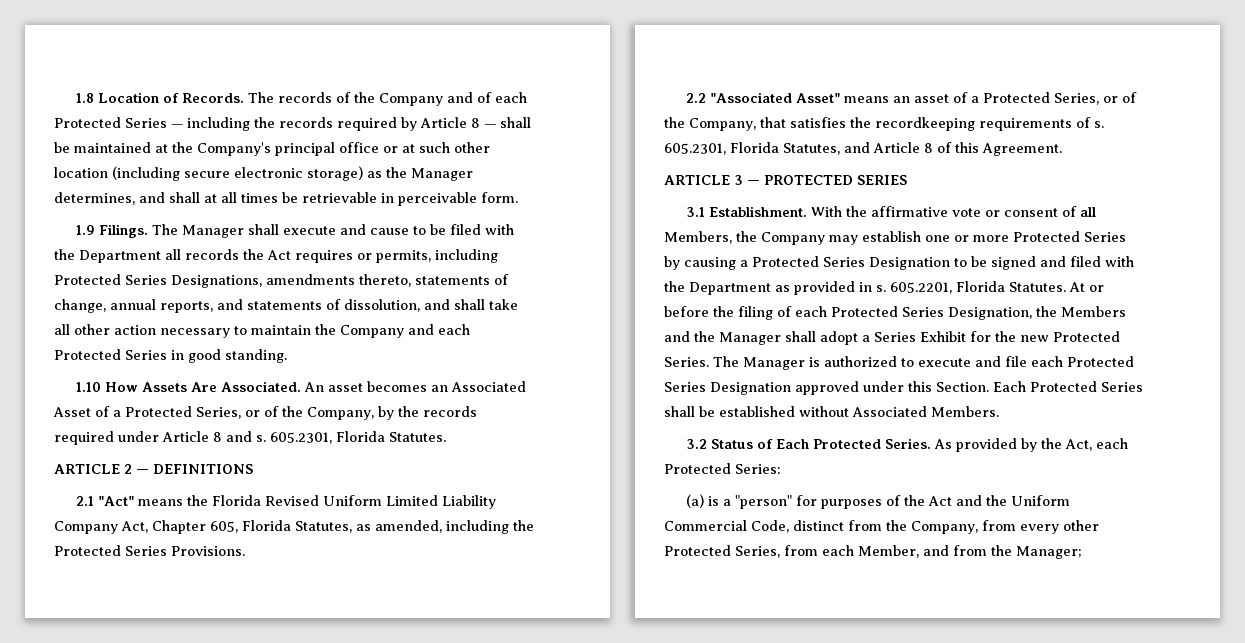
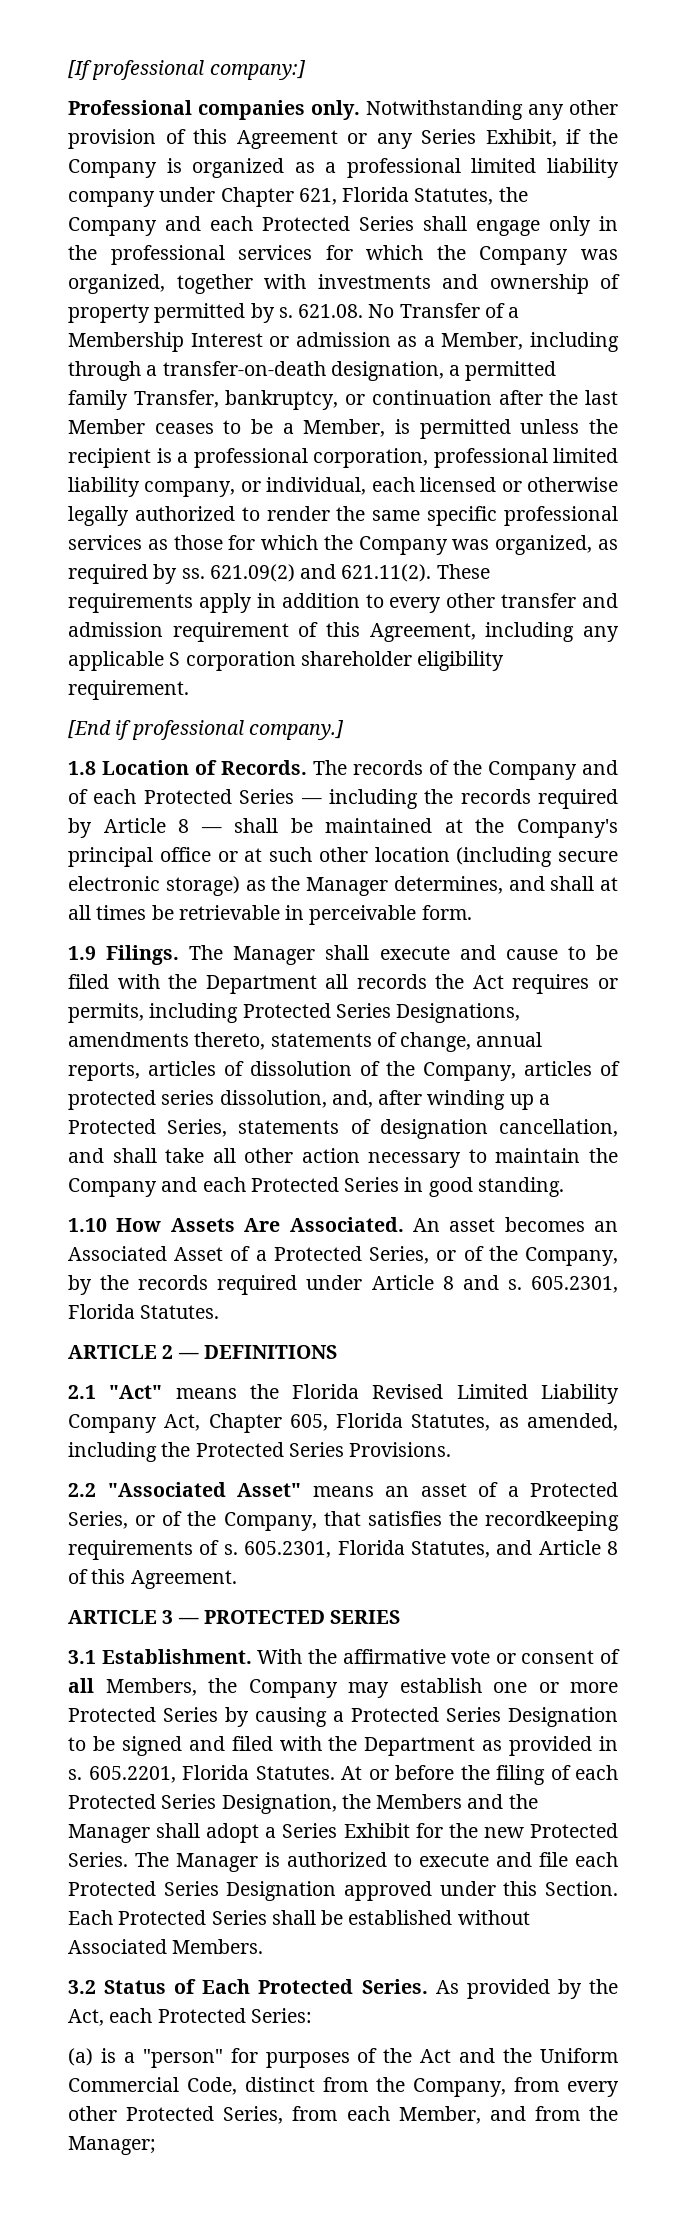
+ [If professional company:]
+ Professional companies only. Notwithstanding any other provision of this Agreement or any Series Exhibit, if the Company is organized as a professional limited liability company under Chapter 621, Florida Statutes, the Company and each Protected Series shall engage only in the professional services for which the Company was organized, together with investments and ownership of property permitted by s. 621.08. No Transfer of a Membership Interest or admission as a Member, including through a transfer-on-death designation, a permitted family Transfer, bankruptcy, or continuation after the last Member ceases to be a Member, is permitted unless the recipient is a professional corporation, professional limited liability company, or individual, each licensed or otherwise legally authorized to render the same specific professional services as those for which the Company was organized, as required by ss. 621.09(2) and 621.11(2). These requirements apply in addition to every other transfer and admission requirement of this Agreement, including any applicable S corporation shareholder eligibility requirement.
+ [End if professional company.]
- The Manager shall execute and cause to be filed with the Department all records the Act requires or permits, including Protected Series Designations, amendments thereto, statements of change, annual reports, and statements of dissolution, and shall take all other action necessary to maintain the Company and each Protected Series in good standing.
+ The Manager shall execute and cause to be filed with the Department all records the Act requires or permits, including Protected Series Designations, amendments thereto, statements of change, annual reports, articles of dissolution of the Company, articles of protected series dissolution, and, after winding up a Protected Series, statements of designation cancellation, and shall take all other action necessary to maintain the Company and each Protected Series in good standing.
- 2.1 "Act" means the Florida Revised Uniform Limited Liability Company Act, Chapter 605, Florida Statutes, as amended, including the Protected Series Provisions.
+ 2.1 "Act" means the Florida Revised Limited Liability Company Act, Chapter 605, Florida Statutes, as amended, including the Protected Series Provisions.

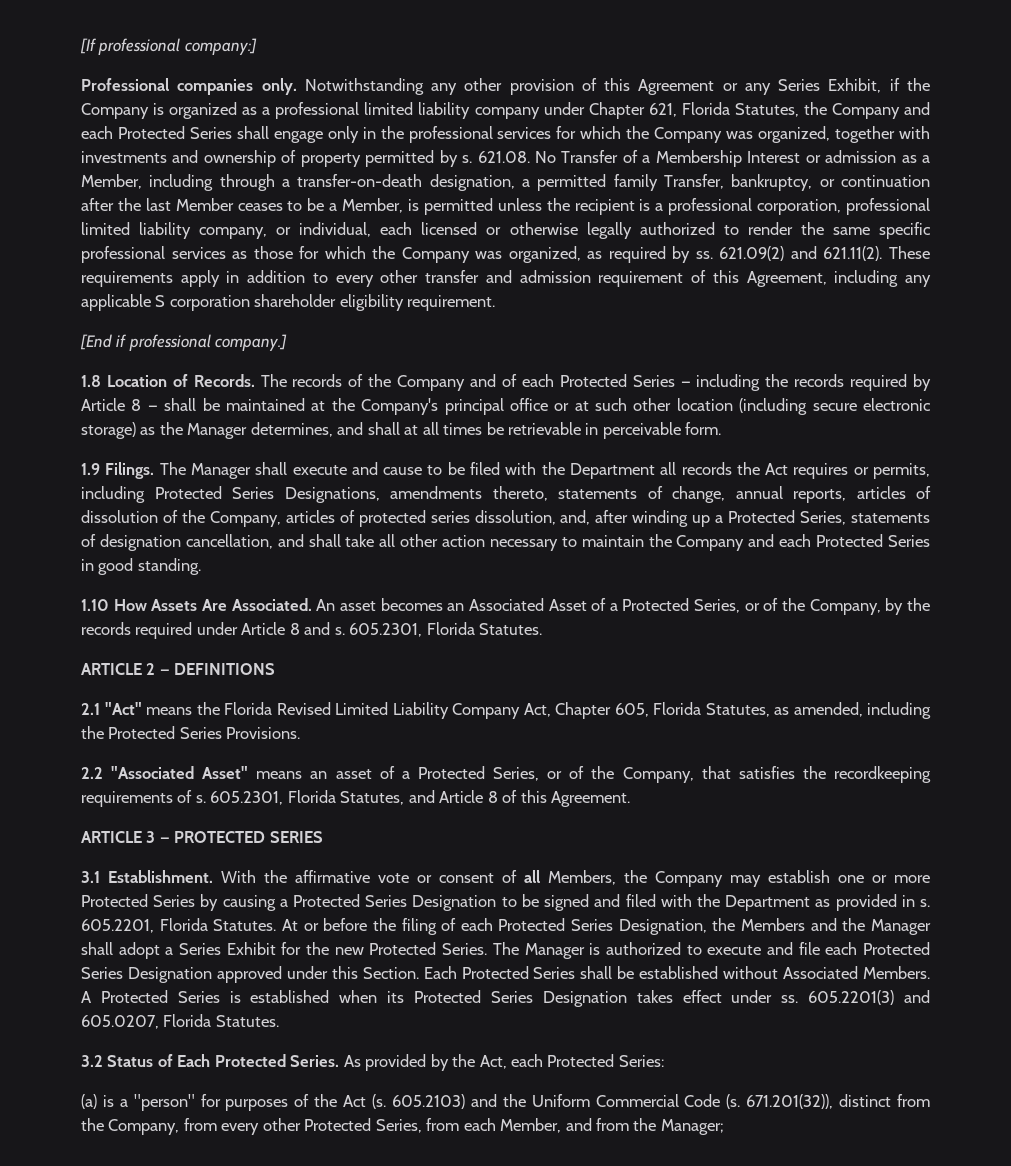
+ A Protected Series is established when its Protected Series Designation takes effect under ss. 605.2201(3) and 605.0207, Florida Statutes.
- (a) is a "person" for purposes of the Act and the Uniform Commercial Code, distinct from the Company, from every other Protected Series, from each Member, and from the Manager;
+ (a) is a "person" for purposes of the Act (s. 605.2103) and the Uniform Commercial Code (s. 671.201(32)), distinct from the Company, from every other Protected Series, from each Member, and from the Manager;

